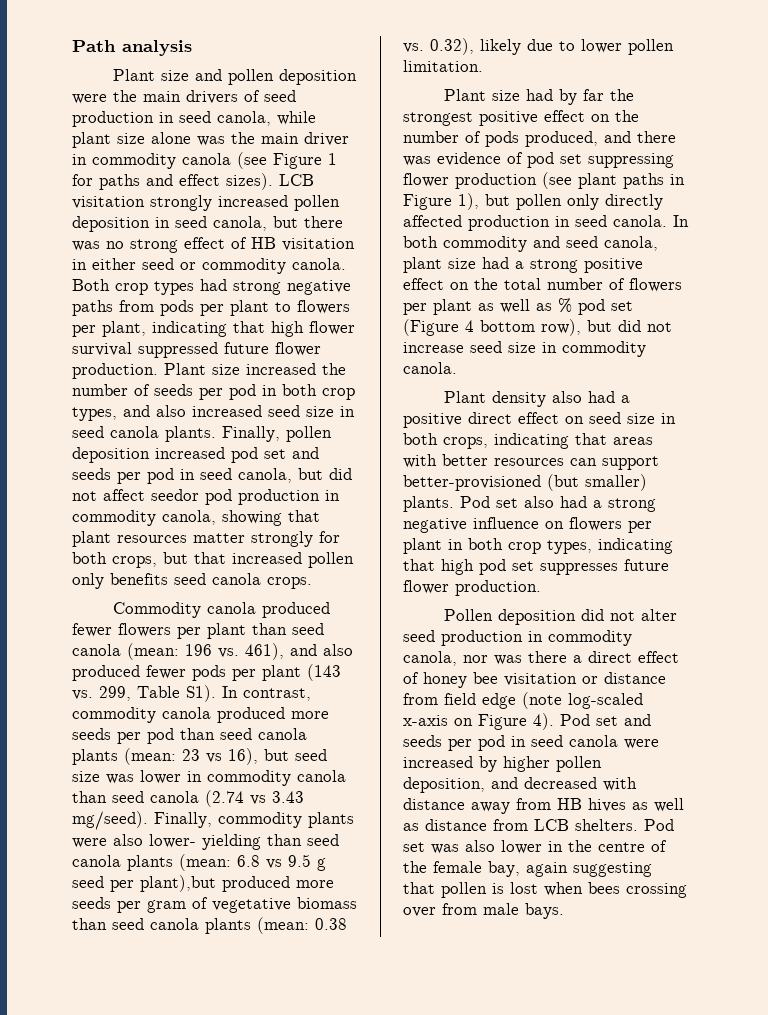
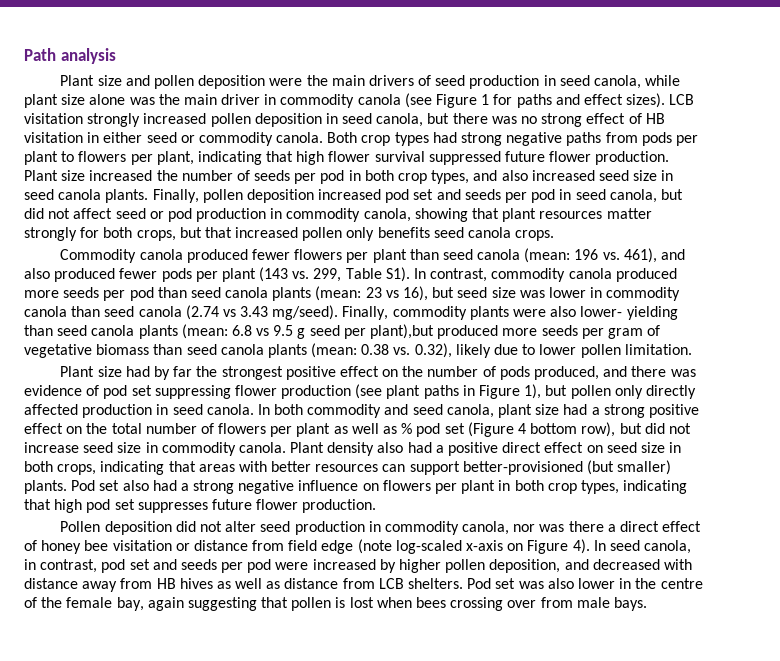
- Finally, pollen deposition increased pod set and seeds per pod in seed canola, but did not affect seedor pod production in commodity canola, showing that plant resources matter strongly for both crops, but that increased pollen only benefits seed canola crops.
+ Finally, pollen deposition increased pod set and seeds per pod in seed canola, but did not affect seed or pod production in commodity canola, showing that plant resources matter strongly for both crops, but that increased pollen only benefits seed canola crops.
- In both commodity and seed canola, plant size had a strong positive effect on the total number of flowers per plant as well as % pod set (Figure 4 bottom row), but did not increase seed size in commodity canola.
- Plant density also had a positive direct effect on seed size in both crops, indicating that areas with better resources can support better-provisioned (but smaller) plants.
+ In both commodity and seed canola, plant size had a strong positive effect on the total number of flowers per plant as well as % pod set (Figure 4 bottom row), but did not increase seed size in commodity canola. Plant density also had a positive direct effect on seed size in both crops, indicating that areas with better resources can support better-provisioned (but smaller) plants.
- Pod set and seeds per pod in seed canola were increased by higher pollen deposition, and decreased with distance away from HB hives as well as distance from LCB shelters.
+ In seed canola, in contrast, pod set and seeds per pod were increased by higher pollen deposition, and decreased with distance away from HB hives as well as distance from LCB shelters.

